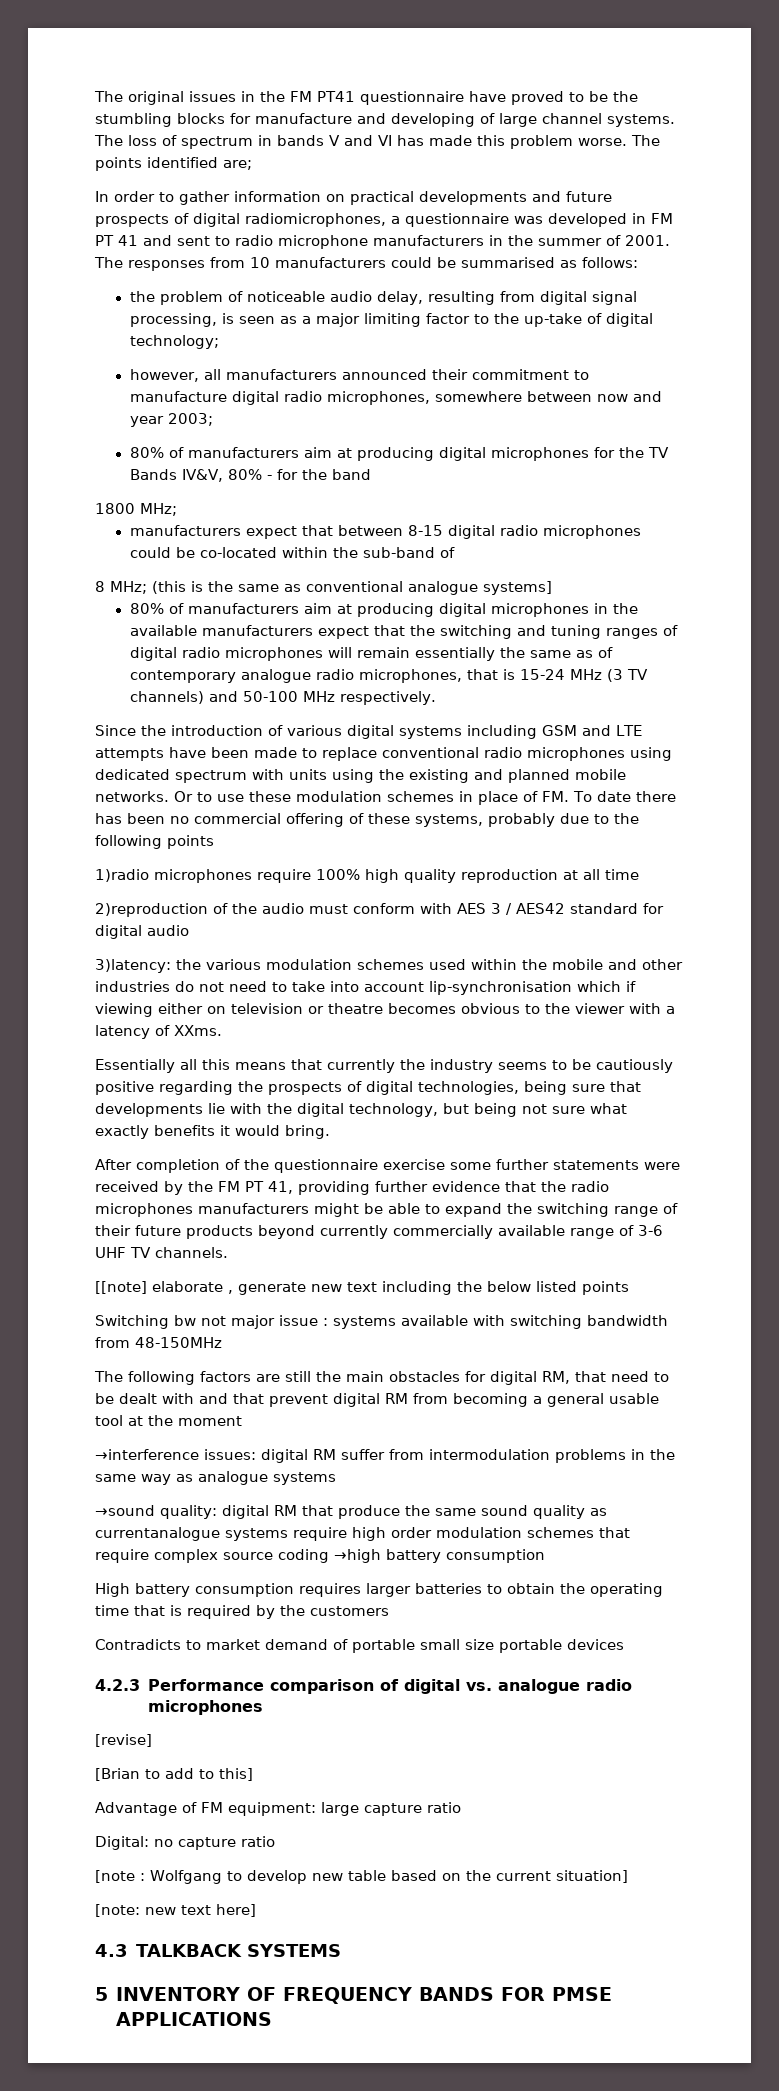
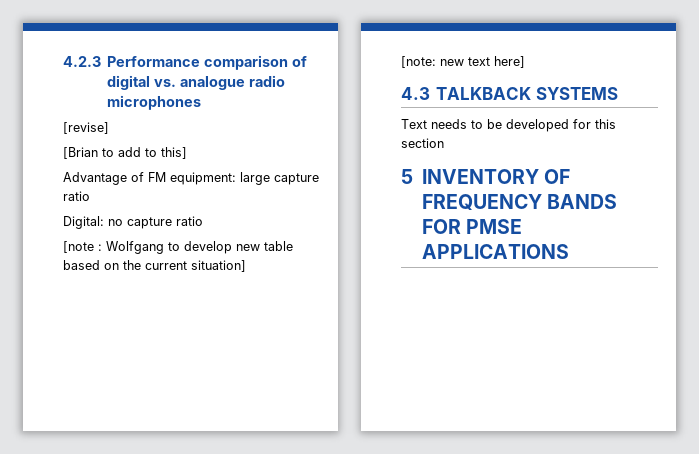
- The original issues in the FM PT41 questionnaire have proved to be the stumbling blocks for manufacture and developing of large channel systems. The loss of spectrum in bands V and VI has made this problem worse. The points identified are;
- In order to gather information on practical developments and future prospects of digital radiomicrophones, a questionnaire was developed in FM PT 41 and sent to radio microphone manufacturers in the summer of 2001. The responses from 10 manufacturers could be summarised as follows:
- the problem of noticeable audio delay, resulting from digital signal processing, is seen as a major limiting factor to the up-take of digital technology;
- however, all manufacturers announced their commitment to manufacture digital radio microphones, somewhere between now and year 2003;
- 80% of manufacturers aim at producing digital microphones for the TV Bands IV&V, 80% - for the band
- 1800 MHz;
- manufacturers expect that between 8-15 digital radio microphones could be co-located within the sub-band of
- 8 MHz; (this is the same as conventional analogue systems]
- 80% of manufacturers aim at producing digital microphones in the available manufacturers expect that the switching and tuning ranges of digital radio microphones will remain essentially the same as of contemporary analogue radio microphones, that is 15-24 MHz (3 TV channels) and 50-100 MHz respectively.
- Since the introduction of various digital systems including GSM and LTE attempts have been made to replace conventional radio microphones using dedicated spectrum with units using the existing and planned mobile networks. Or to use these modulation schemes in place of FM. To date there has been no commercial offering of these systems, probably due to the following points
- 1)radio microphones require 100% high quality reproduction at all time
- 2)reproduction of the audio must conform with AES 3 / AES42 standard for digital audio
- 3)latency: the various modulation schemes used within the mobile and other industries do not need to take into account lip-synchronisation which if viewing either on television or theatre becomes obvious to the viewer with a latency of XXms.
- Essentially all this means that currently the industry seems to be cautiously positive regarding the prospects of digital technologies, being sure that developments lie with the digital technology, but being not sure what exactly benefits it would bring.
- After completion of the questionnaire exercise some further statements were received by the FM PT 41, providing further evidence that the radio microphones manufacturers might be able to expand the switching range of their future products beyond currently commercially available range of 3-6 UHF TV channels.
- [[note] elaborate , generate new text including the below listed points
- Switching bw not major issue : systems available with switching bandwidth from 48-150MHz
- The following factors are still the main obstacles for digital RM, that need to be dealt with and that prevent digital RM from becoming a general usable tool at the moment
- →interference issues: digital RM suffer from intermodulation problems in the same way as analogue systems
- →sound quality: digital RM that produce the same sound quality as currentanalogue systems require high order modulation schemes that require complex source coding →high battery consumption
- High battery consumption requires larger batteries to obtain the operating time that is required by the customers
- Contradicts to market demand of portable small size portable devices
+ Text needs to be developed for this section

